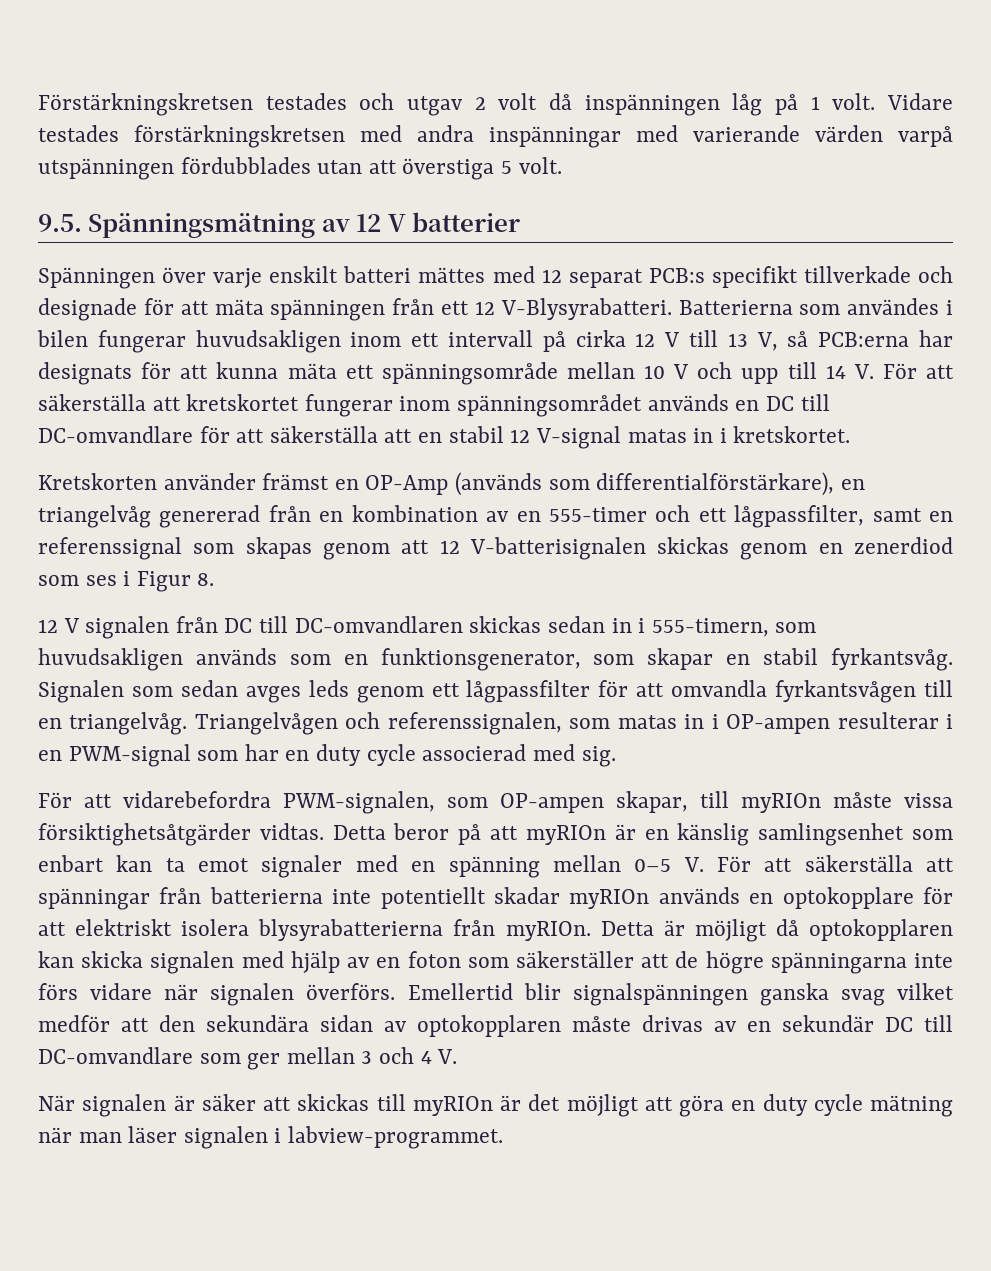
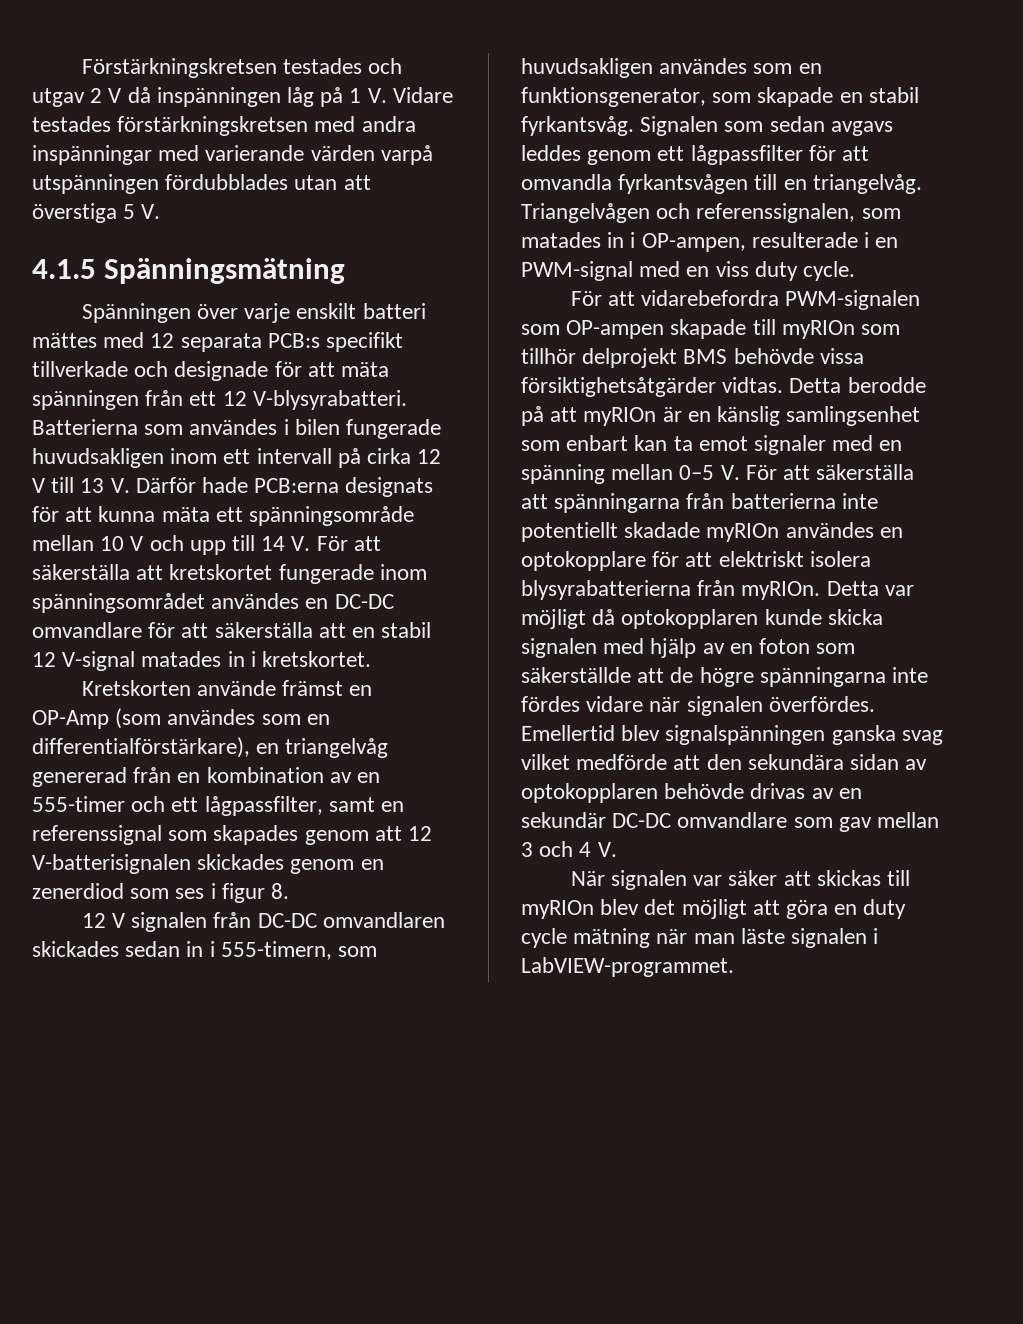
- Förstärkningskretsen testades och utgav 2 volt då inspänningen låg på 1 volt. Vidare testades förstärkningskretsen med andra inspänningar med varierande värden varpå utspänningen fördubblades utan att överstiga 5 volt.
- 9.5. Spänningsmätning av 12 V batterier
+ Förstärkningskretsen testades och utgav 2 V då inspänningen låg på 1 V. Vidare testades förstärkningskretsen med andra inspänningar med varierande värden varpå utspänningen fördubblades utan att överstiga 5 V.
+ 4.1.5 Spänningsmätning
- Spänningen över varje enskilt batteri mättes med 12 separat PCB:s specifikt tillverkade och designade för att mäta spänningen från ett 12 V-Blysyrabatteri.
+ Spänningen över varje enskilt batteri mättes med 12 separata PCB:s specifikt tillverkade och designade för att mäta spänningen från ett 12 V-blysyrabatteri.
- Batterierna som användes i bilen fungerar huvudsakligen inom ett intervall på cirka 12 V till 13 V, så PCB:erna har designats för att kunna mäta ett spänningsområde mellan 10 V och upp till 14 V. För att säkerställa att kretskortet fungerar inom spänningsområdet används en DC till DC-omvandlare för att säkerställa att en stabil 12 V-signal matas in i kretskortet.
+ Batterierna som användes i bilen fungerade huvudsakligen inom ett intervall på cirka 12 V till 13 V. Därför hade PCB:erna designats för att kunna mäta ett spänningsområde mellan 10 V och upp till 14 V. För att säkerställa att kretskortet fungerade inom spänningsområdet användes en DC-DC omvandlare för att säkerställa att en stabil 12 V-signal matades in i kretskortet.
- Kretskorten använder främst en OP-Amp (används som differentialförstärkare), en triangelvåg genererad från en kombination av en 555-timer och ett lågpassfilter, samt en referenssignal som skapas genom att 12 V-batterisignalen skickas genom en zenerdiod som ses i Figur 8.
+ Kretskorten använde främst en OP-Amp (som användes som en differentialförstärkare), en triangelvåg genererad från en kombination av en 555-timer och ett lågpassfilter, samt en referenssignal som skapades genom att 12 V-batterisignalen skickades genom en zenerdiod som ses i figur 8.
- 12 V signalen från DC till DC-omvandlaren skickas sedan in i 555-timern, som huvudsakligen används som en funktionsgenerator, som skapar en stabil fyrkantsvåg.
+ 12 V signalen från DC-DC omvandlaren skickades sedan in i 555-timern, som huvudsakligen användes som en funktionsgenerator, som skapade en stabil fyrkantsvåg.
- Signalen som sedan avges leds genom ett lågpassfilter för att omvandla fyrkantsvågen till en triangelvåg.
+ Signalen som sedan avgavs leddes genom ett lågpassfilter för att omvandla fyrkantsvågen till en triangelvåg.
- Triangelvågen och referenssignalen, som matas in i OP-ampen resulterar i en PWM-signal som har en duty cycle associerad med sig.
+ Triangelvågen och referenssignalen, som matades in i OP-ampen, resulterade i en PWM-signal med en viss duty cycle.
- För att vidarebefordra PWM-signalen, som OP-ampen skapar, till myRIOn måste vissa försiktighetsåtgärder vidtas.
+ För att vidarebefordra PWM-signalen som OP-ampen skapade till myRIOn som tillhör delprojekt BMS behövde vissa försiktighetsåtgärder vidtas.
- Detta beror på att myRIOn är en känslig samlingsenhet som enbart kan ta emot signaler med en spänning mellan 0–5 V. För att säkerställa att spänningar från batterierna inte potentiellt skadar myRIOn används en optokopplare för att elektriskt isolera blysyrabatterierna från myRIOn.
+ Detta berodde på att myRIOn är en känslig samlingsenhet som enbart kan ta emot signaler med en spänning mellan 0–5 V. För att säkerställa att spänningarna från batterierna inte potentiellt skadade myRIOn användes en optokopplare för att elektriskt isolera blysyrabatterierna från myRIOn.
- Detta är möjligt då optokopplaren kan skicka signalen med hjälp av en foton som säkerställer att de högre spänningarna inte förs vidare när signalen överförs. Emellertid blir signalspänningen ganska svag vilket medför att den sekundära sidan av optokopplaren måste drivas av en sekundär DC till DC-omvandlare som ger mellan 3 och 4 V.
+ Detta var möjligt då optokopplaren kunde skicka signalen med hjälp av en foton som säkerställde att de högre spänningarna inte fördes vidare när signalen överfördes. Emellertid blev signalspänningen ganska svag vilket medförde att den sekundära sidan av optokopplaren behövde drivas av en sekundär DC-DC omvandlare som gav mellan 3 och 4 V.
- När signalen är säker att skickas till myRIOn är det möjligt att göra en duty cycle mätning när man läser signalen i labview-programmet.
+ När signalen var säker att skickas till myRIOn blev det möjligt att göra en duty cycle mätning när man läste signalen i LabVIEW-programmet.

